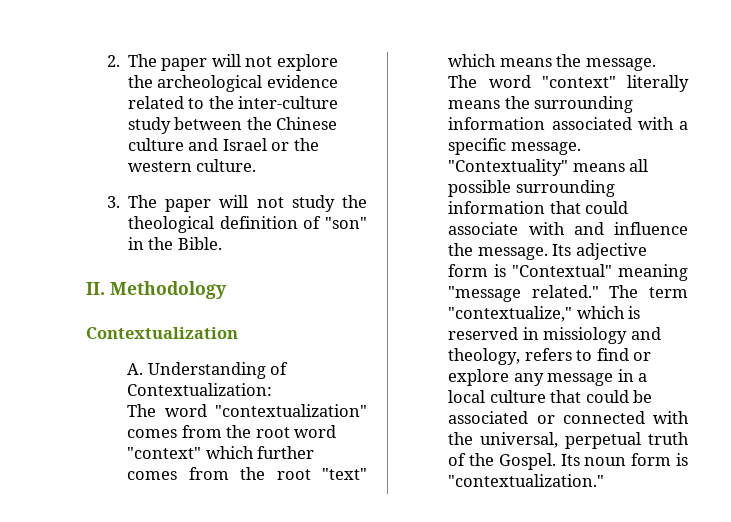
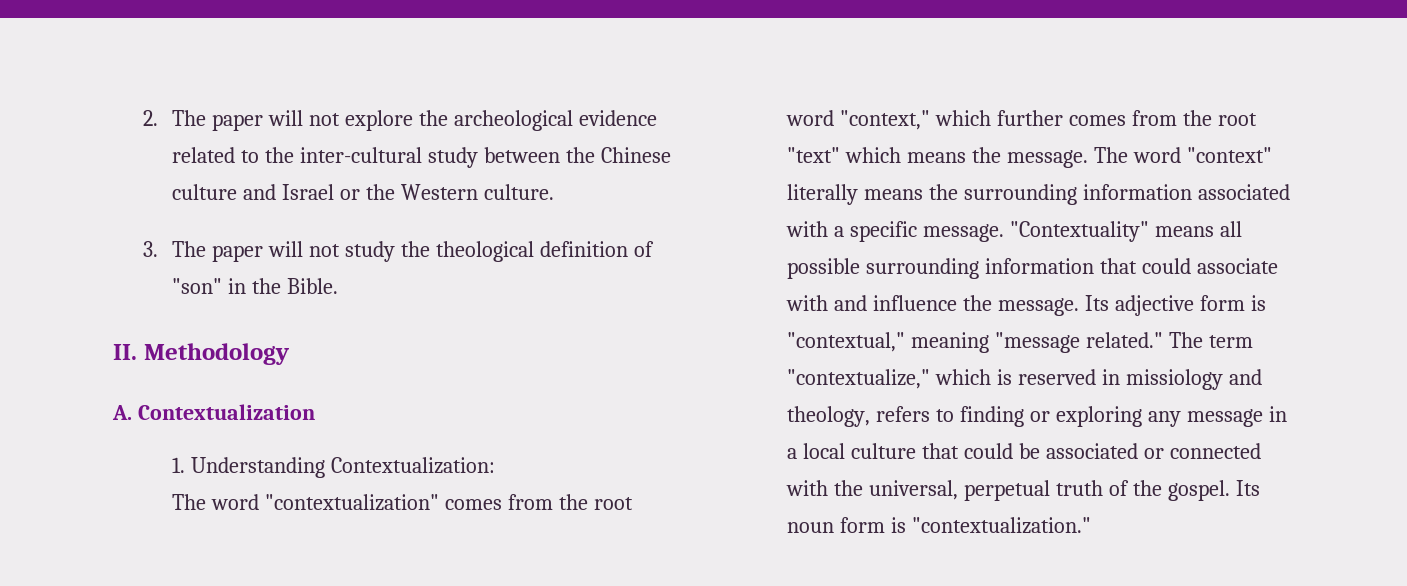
- 2. The paper will not explore the archeological evidence related to the inter-culture study between the Chinese culture and Israel or the western culture.
+ 2. The paper will not explore the archeological evidence related to the inter-cultural study between the Chinese culture and Israel or the Western culture.
- Contextualization
+ A. Contextualization
- A. Understanding of Contextualization:
+ 1. Understanding Contextualization:
- The word "contextualization" comes from the root word "context" which further comes from the root "text" which means the message.
+ The word "contextualization" comes from the root word "context," which further comes from the root "text" which means the message.
- Its adjective form is "Contextual" meaning "message related."
+ Its adjective form is "contextual," meaning "message related."
- The term "contextualize," which is reserved in missiology and theology, refers to find or explore any message in a local culture that could be associated or connected with the universal, perpetual truth of the Gospel.
+ The term "contextualize," which is reserved in missiology and theology, refers to finding or exploring any message in a local culture that could be associated or connected with the universal, perpetual truth of the gospel.

